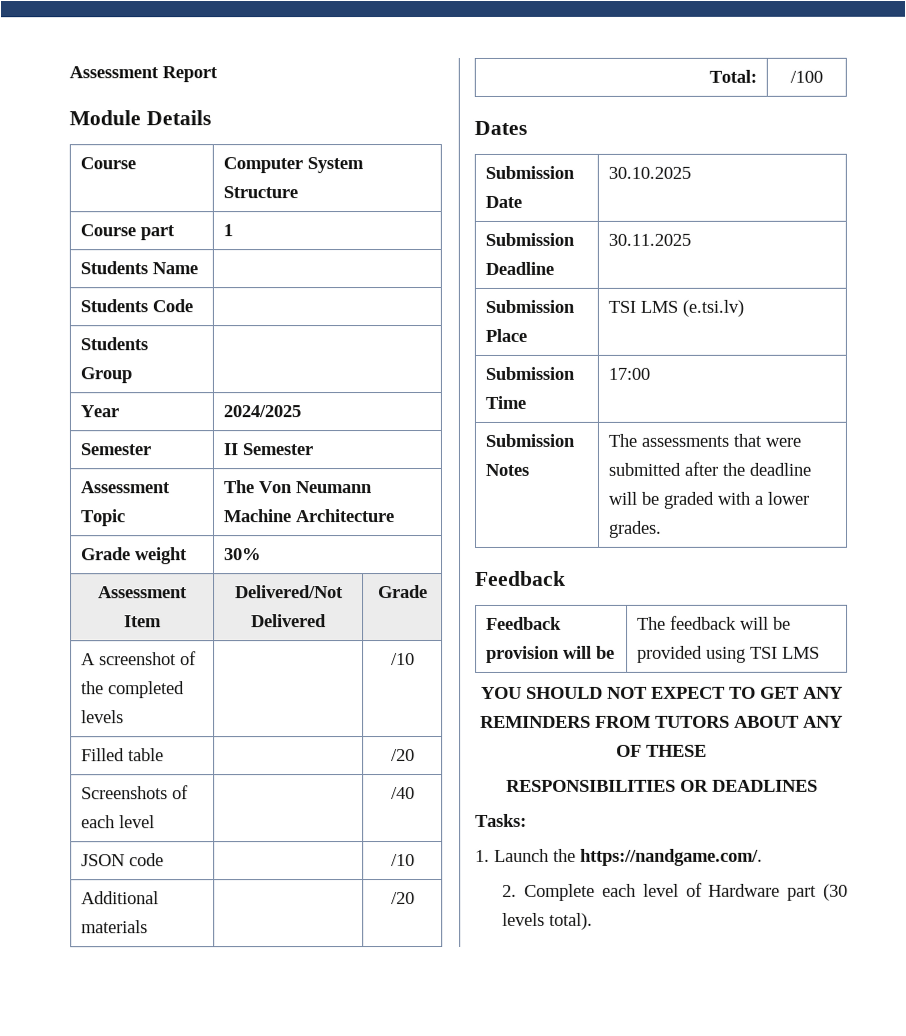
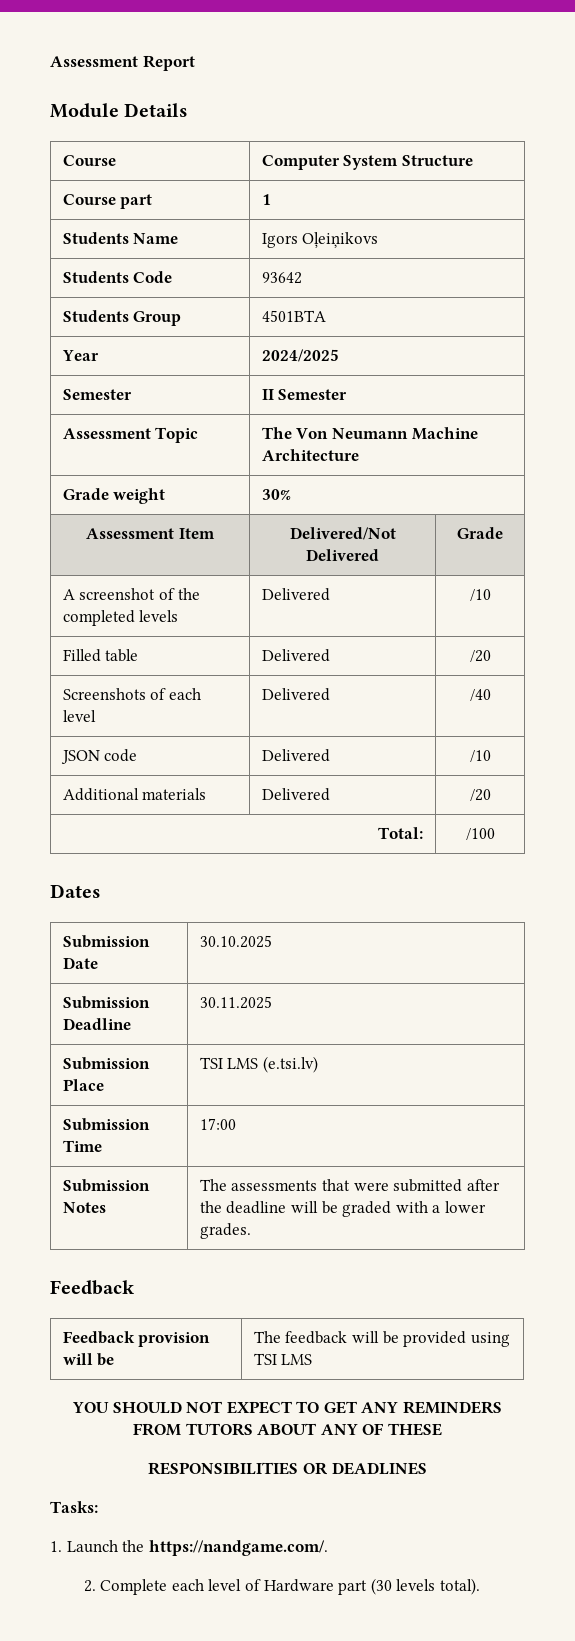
- Students Name |
+ Students Name | Igors Oļeiņikovs
- Students Code |
+ Students Code | 93642
- Students Group |
+ Students Group | 4501BTA
- A screenshot of the completed levels | | /10
+ A screenshot of the completed levels | Delivered | /10
- Filled table | | /20
+ Filled table | Delivered | /20
- Screenshots of each level | | /40
+ Screenshots of each level | Delivered | /40
- JSON code | | /10
+ JSON code | Delivered | /10
- Additional materials | | /20
+ Additional materials | Delivered | /20

